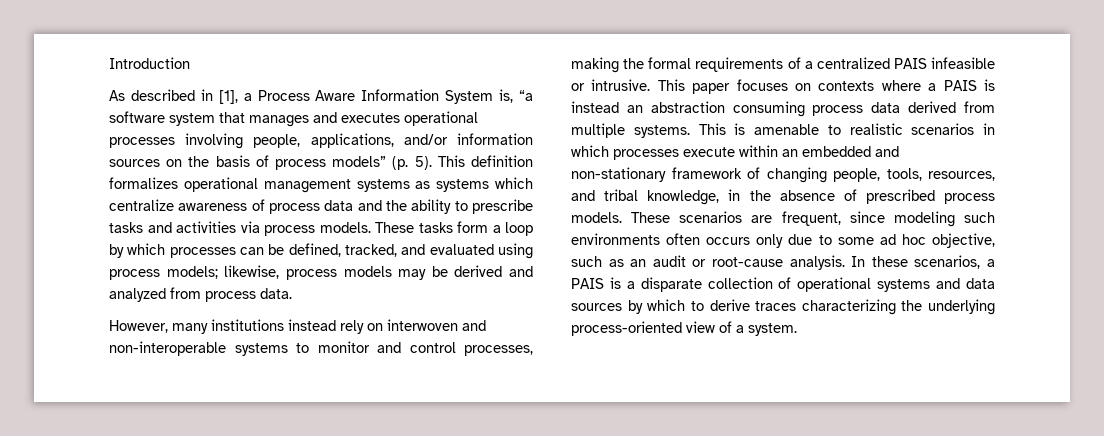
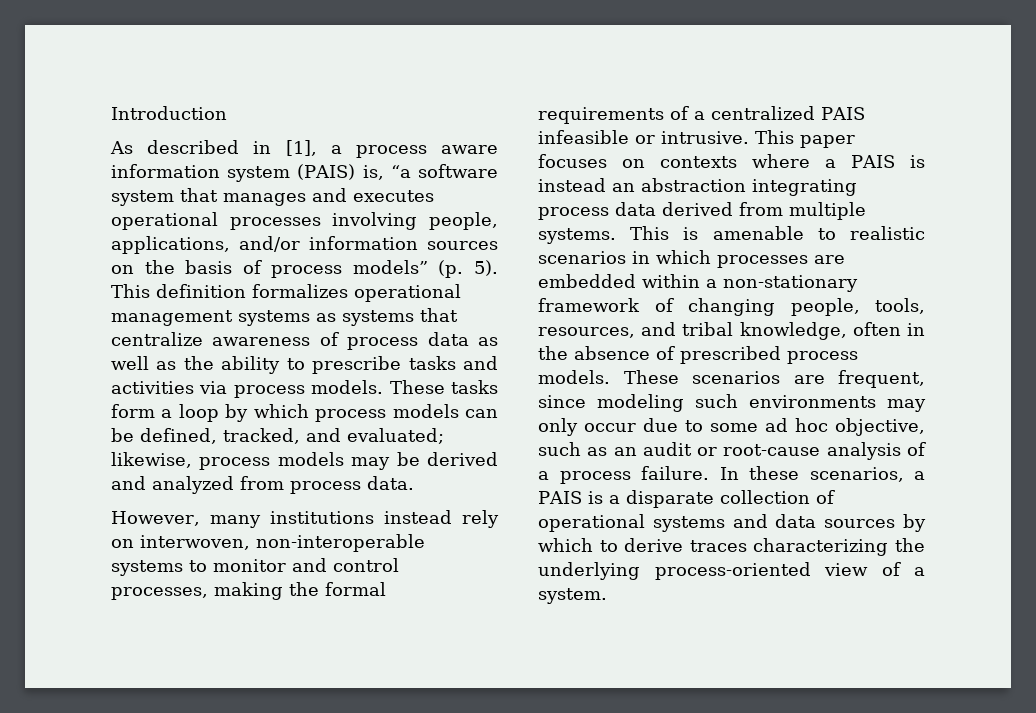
- As described in [1], a Process Aware Information System is, “a software system that manages and executes operational processes involving people, applications, and/or information sources on the basis of process models” (p. 5).
+ As described in [1], a process aware information system (PAIS) is, “a software system that manages and executes operational processes involving people, applications, and/or information sources on the basis of process models” (p. 5).
- This definition formalizes operational management systems as systems which centralize awareness of process data and the ability to prescribe tasks and activities via process models.
+ This definition formalizes operational management systems as systems that centralize awareness of process data as well as the ability to prescribe tasks and activities via process models.
- These tasks form a loop by which processes can be defined, tracked, and evaluated using process models; likewise, process models may be derived and analyzed from process data.
+ These tasks form a loop by which process models can be defined, tracked, and evaluated; likewise, process models may be derived and analyzed from process data.
- However, many institutions instead rely on interwoven and non-interoperable systems to monitor and control processes, making the formal requirements of a centralized PAIS infeasible or intrusive.
+ However, many institutions instead rely on interwoven, non-interoperable systems to monitor and control processes, making the formal requirements of a centralized PAIS infeasible or intrusive.
- This paper focuses on contexts where a PAIS is instead an abstraction consuming process data derived from multiple systems.
+ This paper focuses on contexts where a PAIS is instead an abstraction integrating process data derived from multiple systems.
- This is amenable to realistic scenarios in which processes execute within an embedded and non-stationary framework of changing people, tools, resources, and tribal knowledge, in the absence of prescribed process models.
+ This is amenable to realistic scenarios in which processes are embedded within a non-stationary framework of changing people, tools, resources, and tribal knowledge, often in the absence of prescribed process models.
- These scenarios are frequent, since modeling such environments often occurs only due to some ad hoc objective, such as an audit or root-cause analysis.
+ These scenarios are frequent, since modeling such environments may only occur due to some ad hoc objective, such as an audit or root-cause analysis of a process failure.

